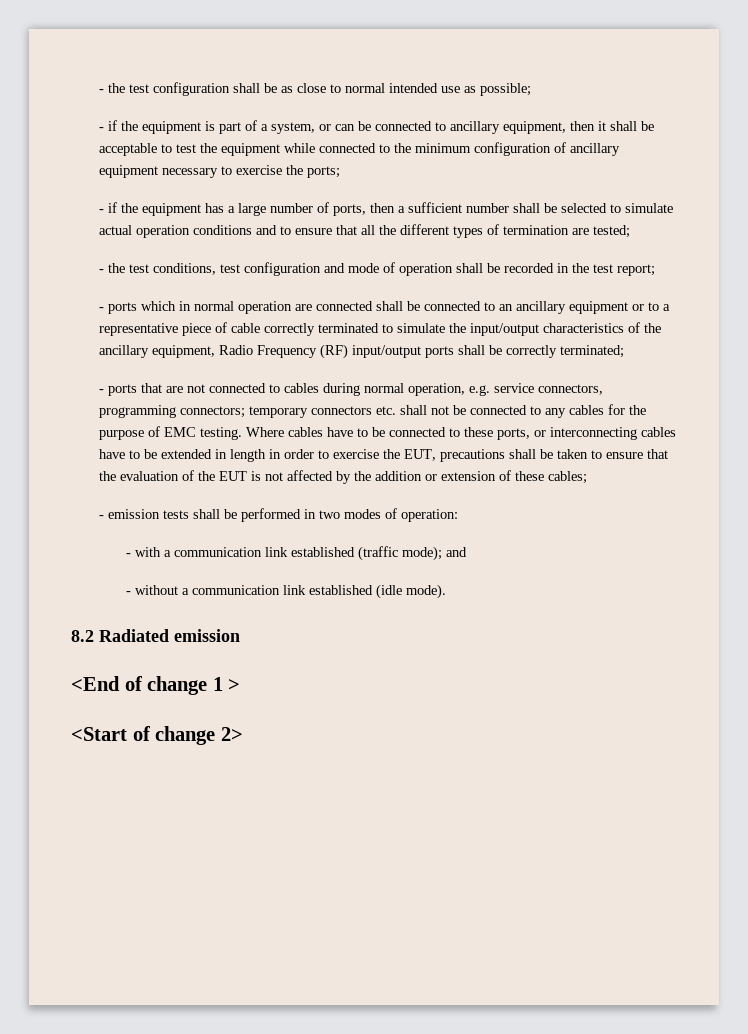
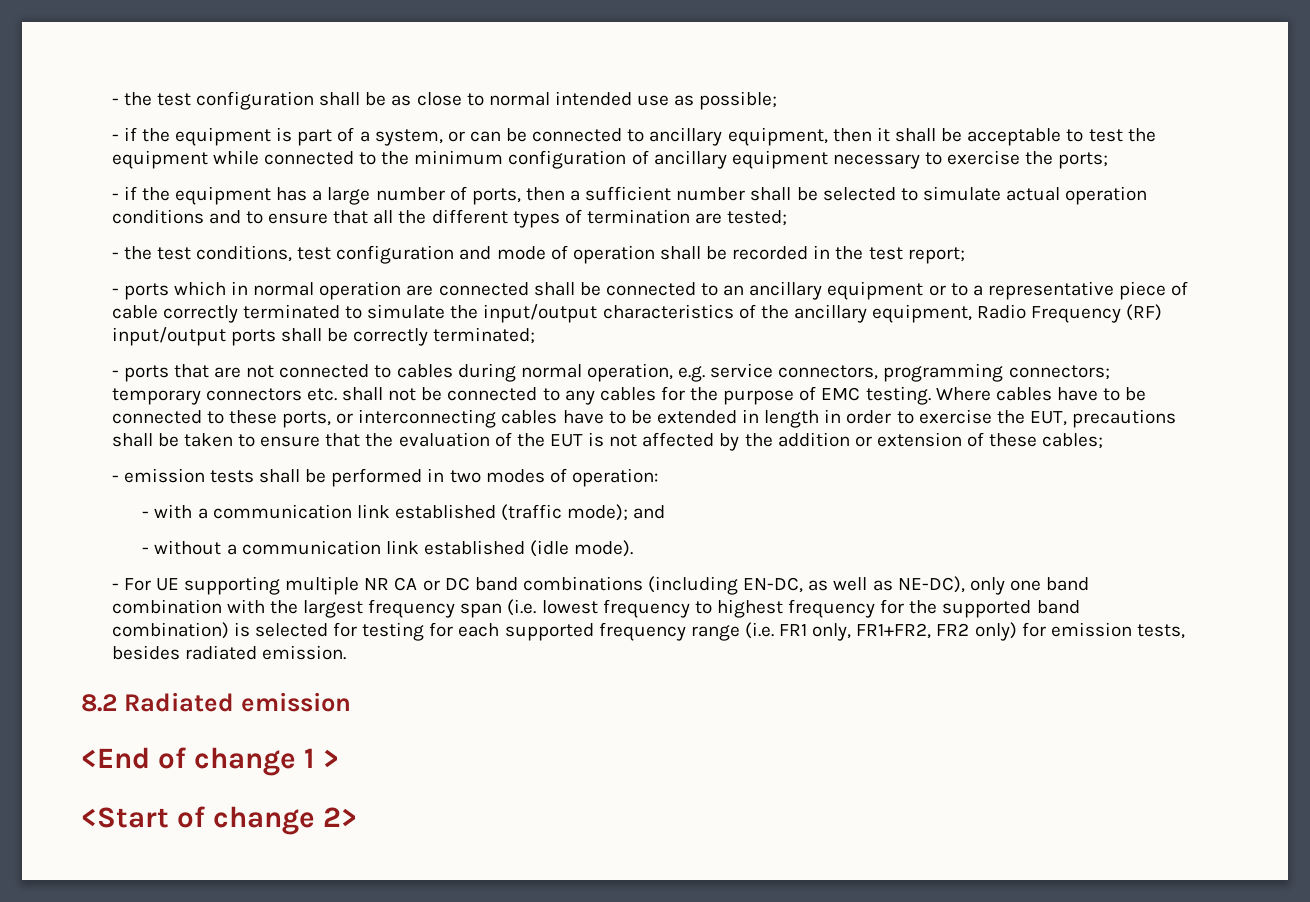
+ - For UE supporting multiple NR CA or DC band combinations (including EN-DC, as well as NE-DC), only one band combination with the largest frequency span (i.e. lowest frequency to highest frequency for the supported band combination) is selected for testing for each supported frequency range (i.e. FR1 only, FR1+FR2, FR2 only) for emission tests, besides radiated emission.

